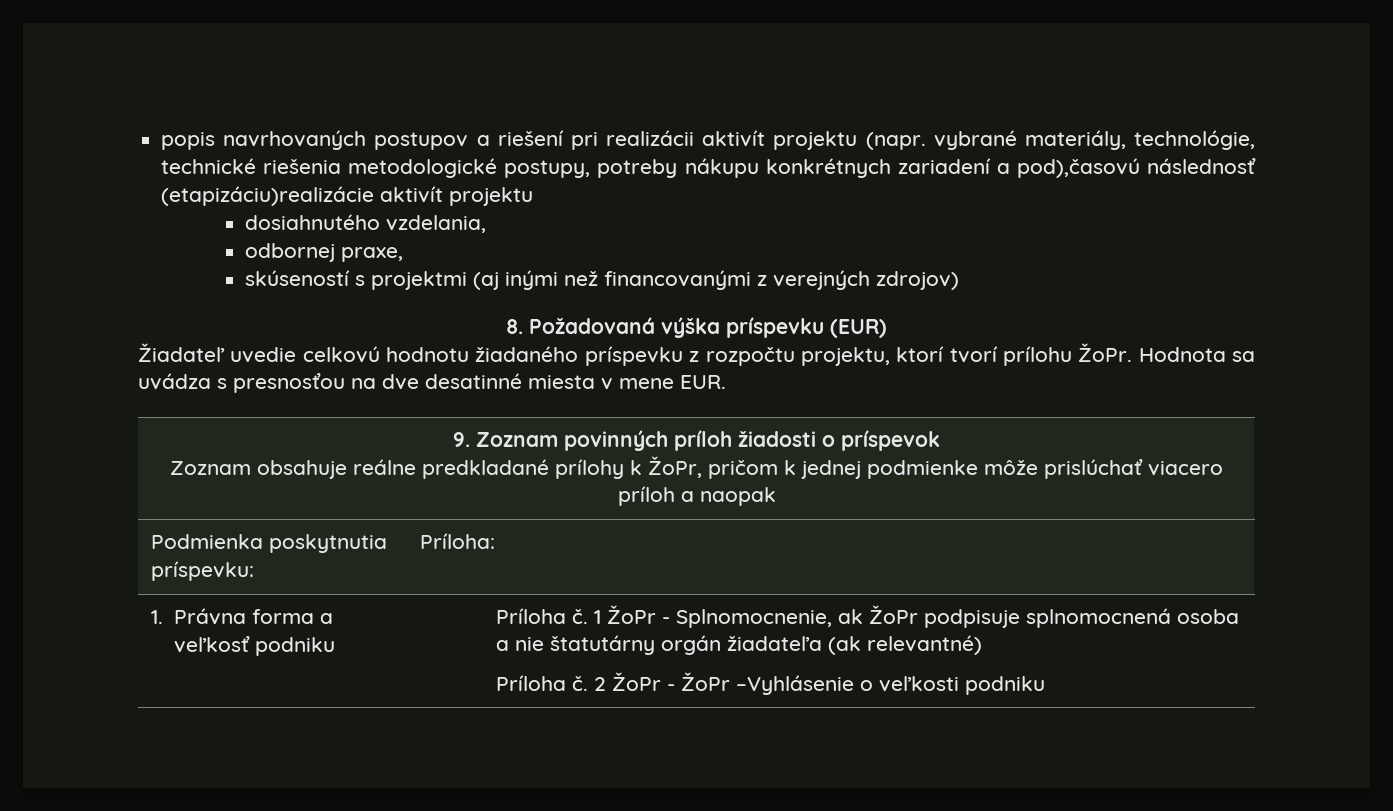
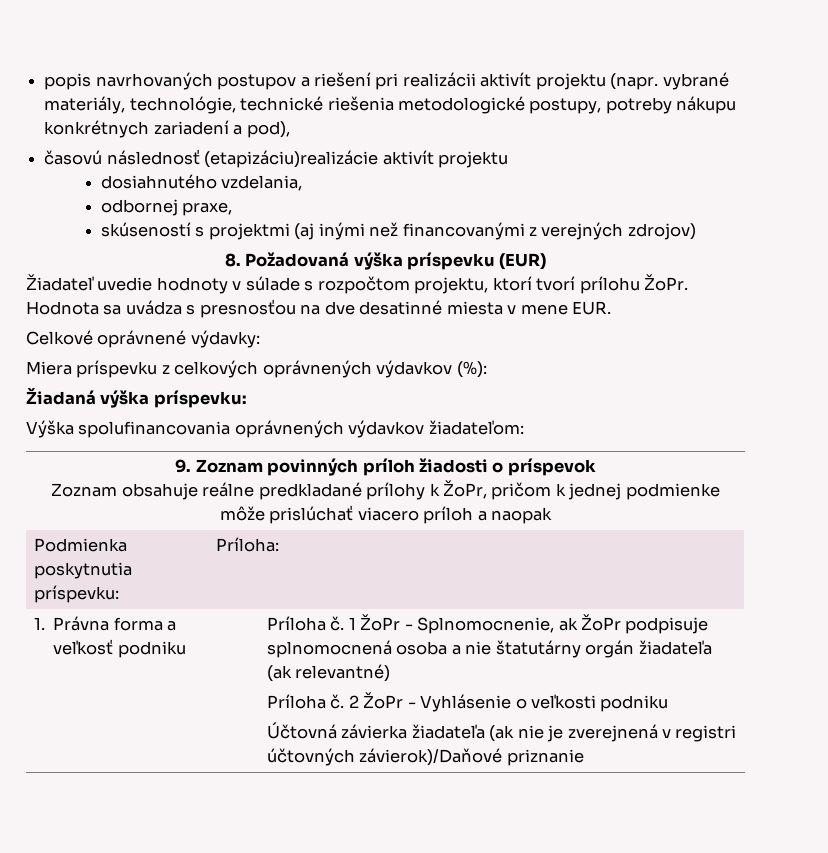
- popis navrhovaných postupov a riešení pri realizácii aktivít projektu (napr. vybrané materiály, technológie, technické riešenia metodologické postupy, potreby nákupu konkrétnych zariadení a pod),časovú následnosť (etapizáciu)realizácie aktivít projektu
+ popis navrhovaných postupov a riešení pri realizácii aktivít projektu (napr. vybrané materiály, technológie, technické riešenia metodologické postupy, potreby nákupu konkrétnych zariadení a pod),
+ časovú následnosť (etapizáciu)realizácie aktivít projektu
- Žiadateľ uvedie celkovú hodnotu žiadaného príspevku z rozpočtu projektu, ktorí tvorí prílohu ŽoPr.
+ Žiadateľ uvedie hodnoty v súlade s rozpočtom projektu, ktorí tvorí prílohu ŽoPr.
+ Celkové oprávnené výdavky:
+ Miera príspevku z celkových oprávnených výdavkov (%):
+ Žiadaná výška príspevku:
+ Výška spolufinancovania oprávnených výdavkov žiadateľom:
- 2 ŽoPr - ŽoPr –Vyhlásenie o veľkosti podniku
+ 2 ŽoPr - Vyhlásenie o veľkosti podniku
+ Účtovná závierka žiadateľa (ak nie je zverejnená v registri účtovných závierok)/Daňové priznanie

